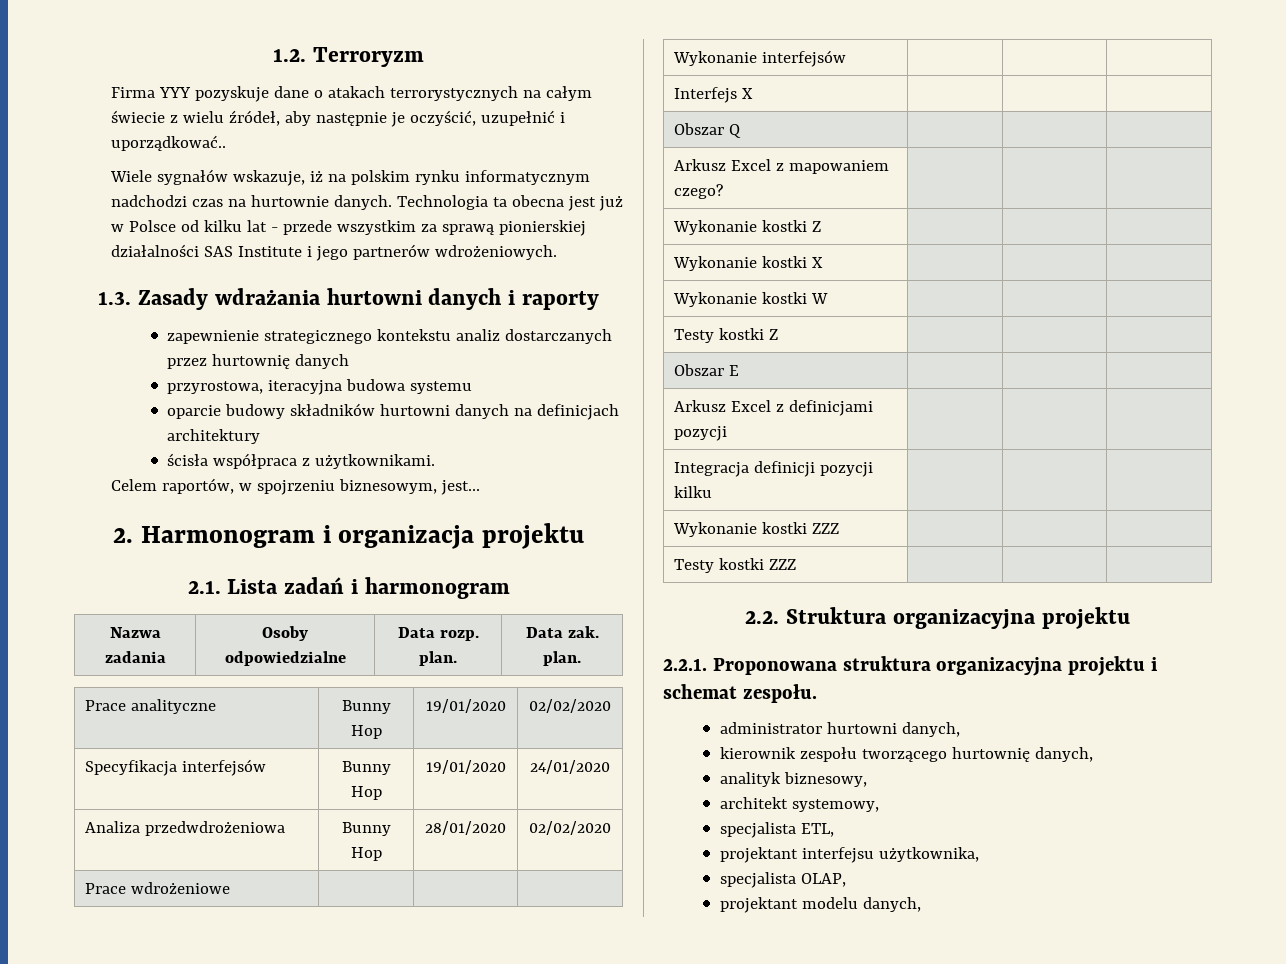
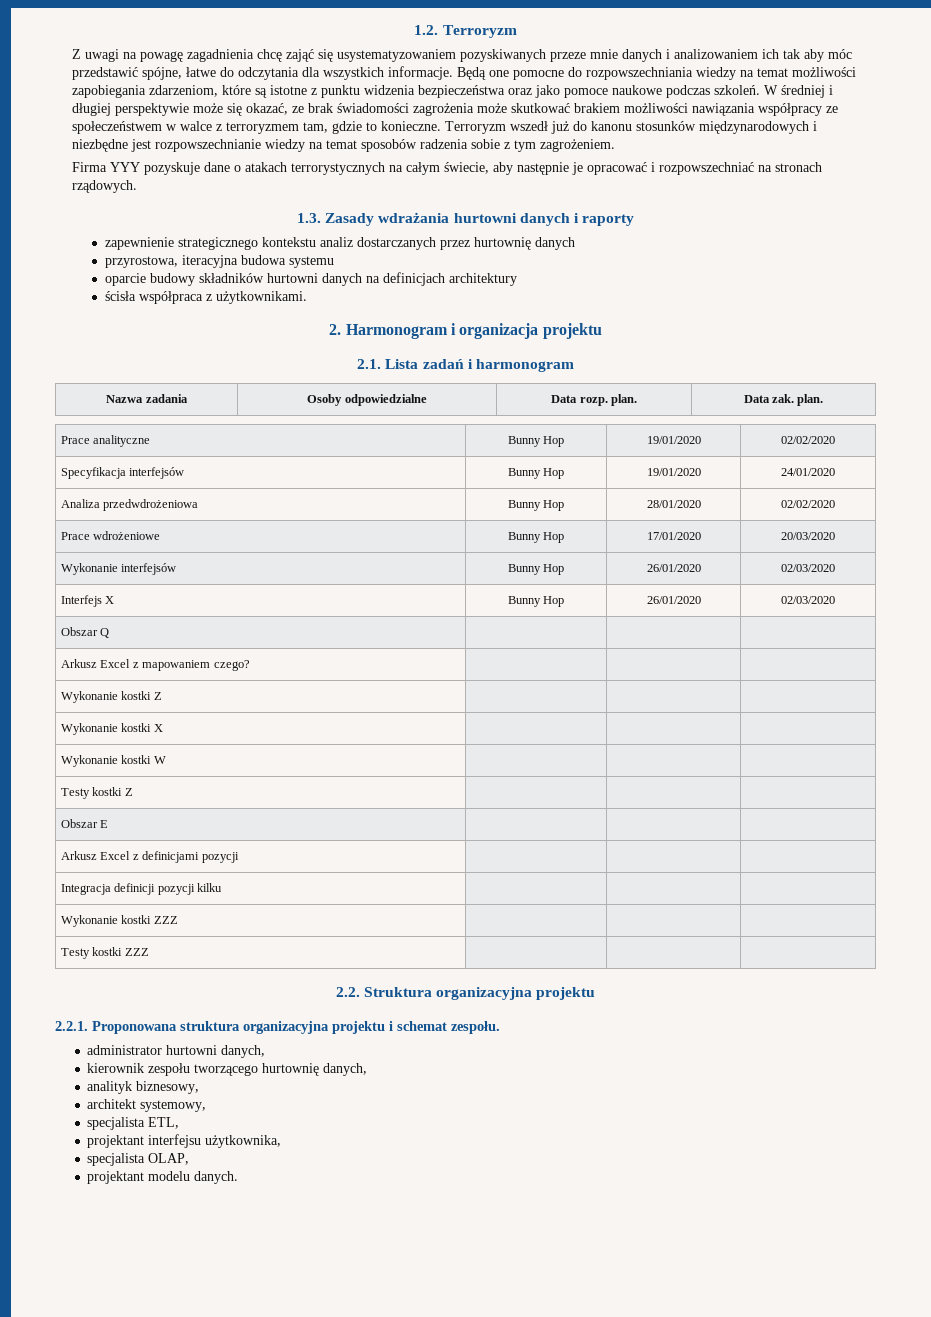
+ Z uwagi na powagę zagadnienia chcę zająć się usystematyzowaniem pozyskiwanych przeze mnie danych i analizowaniem ich tak aby móc przedstawić spójne, łatwe do odczytania dla wszystkich informacje. Będą one pomocne do rozpowszechniania wiedzy na temat możliwości zapobiegania zdarzeniom, które są istotne z punktu widzenia bezpieczeństwa oraz jako pomoce naukowe podczas szkoleń. W średniej i długiej perspektywie może się okazać, ze brak świadomości zagrożenia może skutkować brakiem możliwości nawiązania współpracy ze społeczeństwem w walce z terroryzmem tam, gdzie to konieczne. Terroryzm wszedł już do kanonu stosunków międzynarodowych i niezbędne jest rozpowszechnianie wiedzy na temat sposobów radzenia sobie z tym zagrożeniem.
- Firma YYY pozyskuje dane o atakach terrorystycznych na całym świecie z wielu źródeł, aby następnie je oczyścić, uzupełnić i uporządkować..
- Wiele sygnałów wskazuje, iż na polskim rynku informatycznym nadchodzi czas na hurtownie danych. Technologia ta obecna jest już w Polsce od kilku lat - przede wszystkim za sprawą pionierskiej działalności SAS Institute i jego partnerów wdrożeniowych.
+ Firma YYY pozyskuje dane o atakach terrorystycznych na całym świecie, aby następnie je opracować i rozpowszechniać na stronach rządowych.
- Celem raportów, w spojrzeniu biznesowym, jest…
- Prace wdrożeniowe | | |
- Wykonanie interfejsów | | |
- Interfejs X | | |
+ Prace wdrożeniowe | Bunny Hop | 17/01/2020 | 20/03/2020
+ Wykonanie interfejsów | Bunny Hop | 26/01/2020 | 02/03/2020
+ Interfejs X | Bunny Hop | 26/01/2020 | 02/03/2020
- projektant modelu danych,
+ projektant modelu danych.

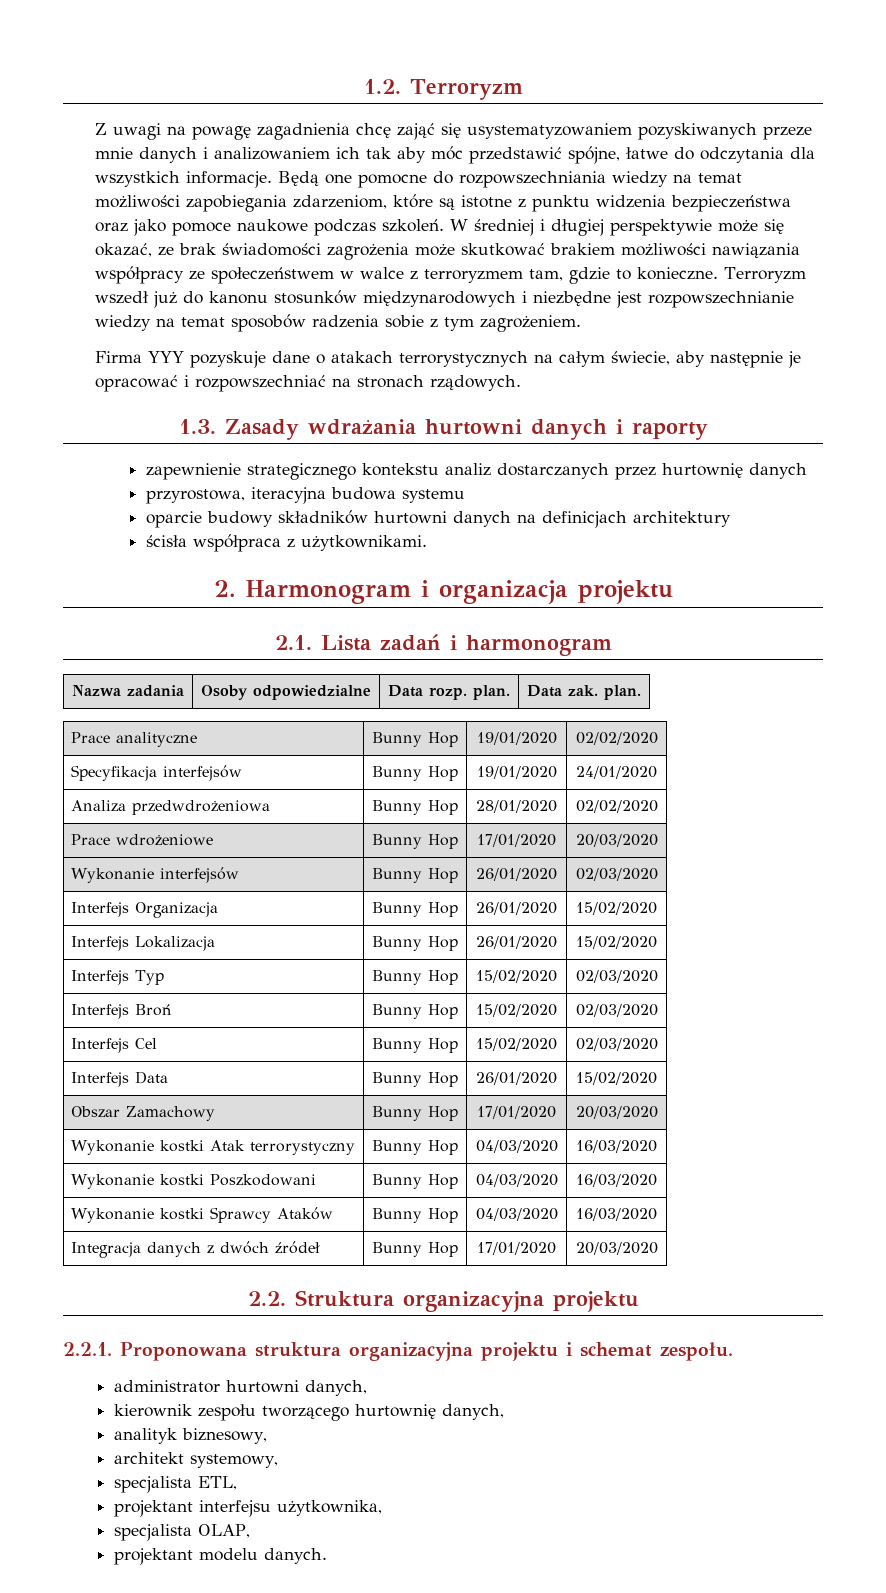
- Interfejs X | Bunny Hop | 26/01/2020 | 02/03/2020
- Obszar Q | | |
- Arkusz Excel z mapowaniem czego? | | |
- Wykonanie kostki Z | | |
- Wykonanie kostki X | | |
- Wykonanie kostki W | | |
- Testy kostki Z | | |
- Obszar E | | |
- Arkusz Excel z definicjami pozycji | | |
- Integracja definicji pozycji kilku | | |
- Wykonanie kostki ZZZ | | |
- Testy kostki ZZZ | | |
+ Interfejs Organizacja | Bunny Hop | 26/01/2020 | 15/02/2020
+ Interfejs Lokalizacja | Bunny Hop | 26/01/2020 | 15/02/2020
+ Interfejs Typ | Bunny Hop | 15/02/2020 | 02/03/2020
+ Interfejs Broń | Bunny Hop | 15/02/2020 | 02/03/2020
+ Interfejs Cel | Bunny Hop | 15/02/2020 | 02/03/2020
+ Interfejs Data | Bunny Hop | 26/01/2020 | 15/02/2020
+ Obszar Zamachowy | Bunny Hop | 17/01/2020 | 20/03/2020
+ Wykonanie kostki Atak terrorystyczny | Bunny Hop | 04/03/2020 | 16/03/2020
+ Wykonanie kostki Poszkodowani | Bunny Hop | 04/03/2020 | 16/03/2020
+ Wykonanie kostki Sprawcy Ataków | Bunny Hop | 04/03/2020 | 16/03/2020
+ Integracja danych z dwóch źródeł | Bunny Hop | 17/01/2020 | 20/03/2020

